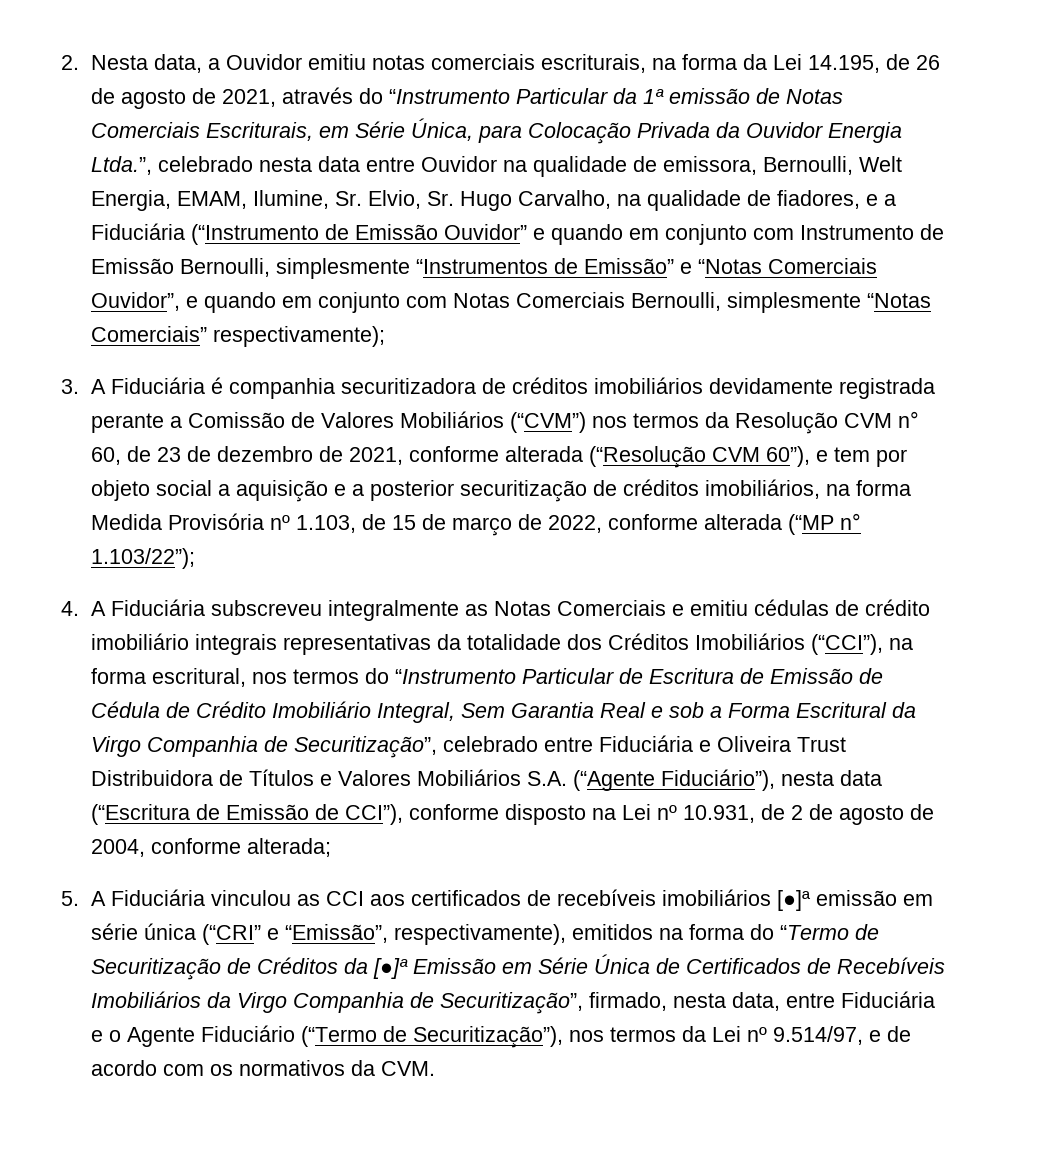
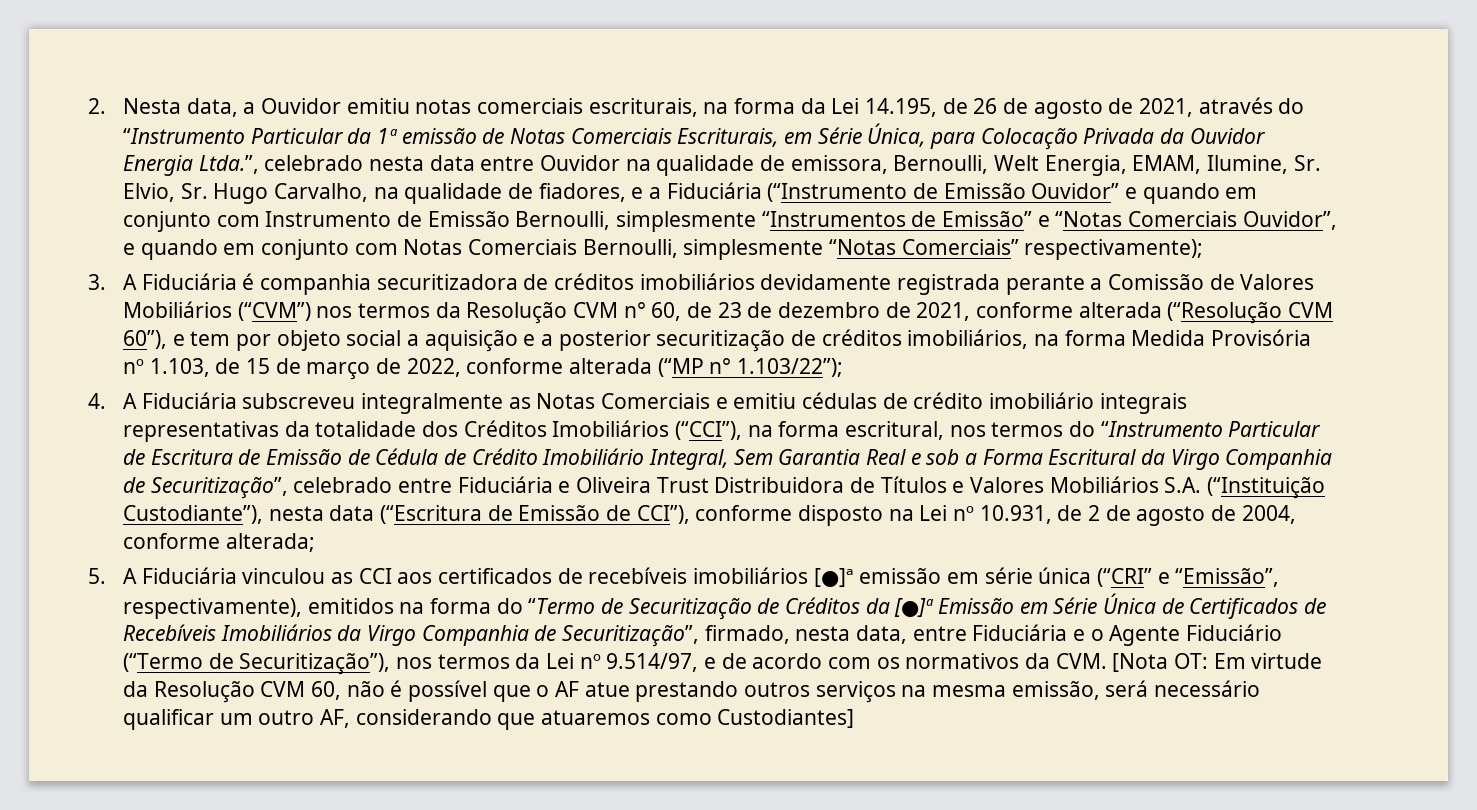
- 4. A Fiduciária subscreveu integralmente as Notas Comerciais e emitiu cédulas de crédito imobiliário integrais representativas da totalidade dos Créditos Imobiliários (“CCI”), na forma escritural, nos termos do “Instrumento Particular de Escritura de Emissão de Cédula de Crédito Imobiliário Integral, Sem Garantia Real e sob a Forma Escritural da Virgo Companhia de Securitização”, celebrado entre Fiduciária e Oliveira Trust Distribuidora de Títulos e Valores Mobiliários S.A. (“Agente Fiduciário”), nesta data (“Escritura de Emissão de CCI”), conforme disposto na Lei nº 10.931, de 2 de agosto de 2004, conforme alterada;
+ 4. A Fiduciária subscreveu integralmente as Notas Comerciais e emitiu cédulas de crédito imobiliário integrais representativas da totalidade dos Créditos Imobiliários (“CCI”), na forma escritural, nos termos do “Instrumento Particular de Escritura de Emissão de Cédula de Crédito Imobiliário Integral, Sem Garantia Real e sob a Forma Escritural da Virgo Companhia de Securitização”, celebrado entre Fiduciária e Oliveira Trust Distribuidora de Títulos e Valores Mobiliários S.A. (“Instituição Custodiante”), nesta data (“Escritura de Emissão de CCI”), conforme disposto na Lei nº 10.931, de 2 de agosto de 2004, conforme alterada;
- 5. A Fiduciária vinculou as CCI aos certificados de recebíveis imobiliários [●]ª emissão em série única (“CRI” e “Emissão”, respectivamente), emitidos na forma do “Termo de Securitização de Créditos da [●]ª Emissão em Série Única de Certificados de Recebíveis Imobiliários da Virgo Companhia de Securitização”, firmado, nesta data, entre Fiduciária e o Agente Fiduciário (“Termo de Securitização”), nos termos da Lei nº 9.514/97, e de acordo com os normativos da CVM.
+ 5. A Fiduciária vinculou as CCI aos certificados de recebíveis imobiliários [●]ª emissão em série única (“CRI” e “Emissão”, respectivamente), emitidos na forma do “Termo de Securitização de Créditos da [●]ª Emissão em Série Única de Certificados de Recebíveis Imobiliários da Virgo Companhia de Securitização”, firmado, nesta data, entre Fiduciária e o Agente Fiduciário (“Termo de Securitização”), nos termos da Lei nº 9.514/97, e de acordo com os normativos da CVM. [Nota OT: Em virtude da Resolução CVM 60, não é possível que o AF atue prestando outros serviços na mesma emissão, será necessário qualificar um outro AF, considerando que atuaremos como Custodiantes]

